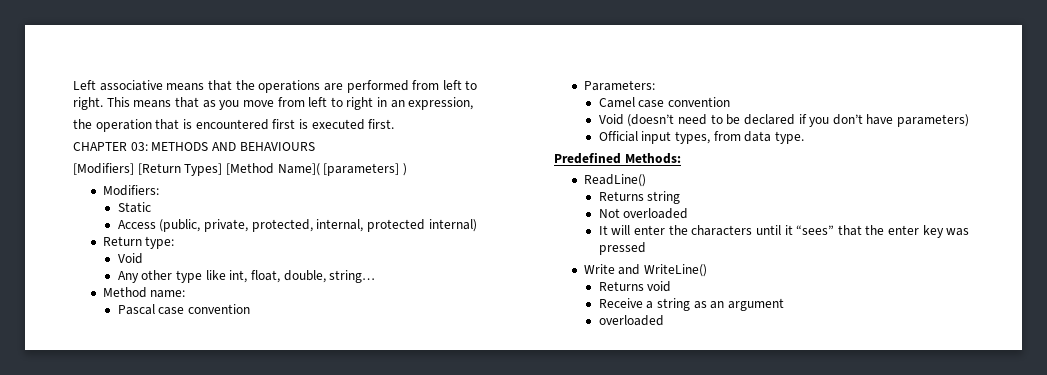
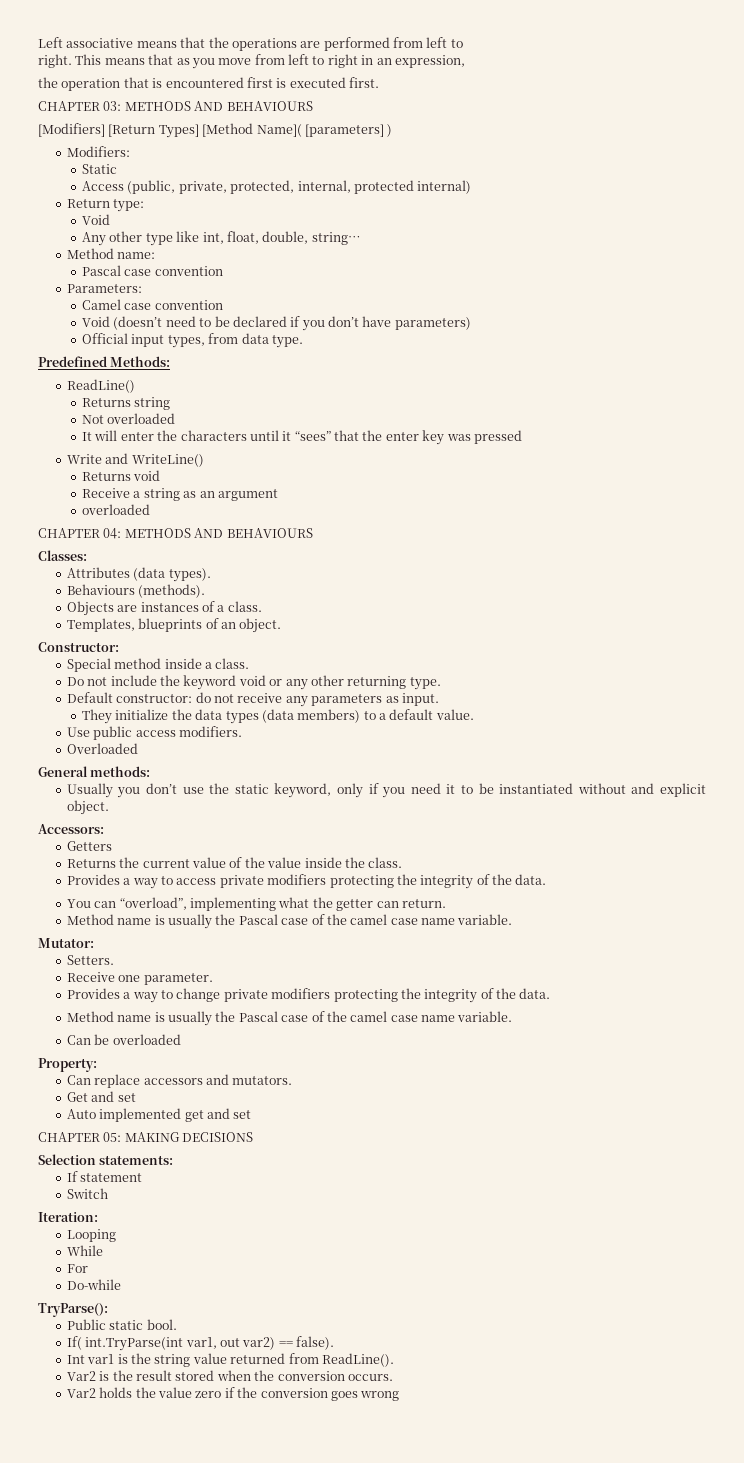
+ CHAPTER 04: METHODS AND BEHAVIOURS
+ Classes:
+ Attributes (data types).
+ Behaviours (methods).
+ Objects are instances of a class.
+ Templates, blueprints of an object.
+ Constructor:
+ Special method inside a class.
+ Do not include the keyword void or any other returning type.
+ Default constructor: do not receive any parameters as input.
+ They initialize the data types (data members) to a default value.
+ Use public access modifiers.
+ Overloaded
+ General methods:
+ Usually you don’t use the static keyword, only if you need it to be instantiated without and explicit object.
+ Accessors:
+ Getters
+ Returns the current value of the value inside the class.
+ Provides a way to access private modifiers protecting the integrity of the data.
+ You can “overload”, implementing what the getter can return.
+ Method name is usually the Pascal case of the camel case name variable.
+ Mutator:
+ Setters.
+ Receive one parameter.
+ Provides a way to change private modifiers protecting the integrity of the data.
+ Method name is usually the Pascal case of the camel case name variable.
+ Can be overloaded
+ Property:
+ Can replace accessors and mutators.
+ Get and set
+ Auto implemented get and set
+ CHAPTER 05: MAKING DECISIONS
+ Selection statements:
+ If statement
+ Switch
+ Iteration:
+ Looping
+ While
+ For
+ Do-while
+ TryParse():
+ Public static bool.
+ If( int.TryParse(int var1, out var2) == false).
+ Int var1 is the string value returned from ReadLine().
+ Var2 is the result stored when the conversion occurs.
+ Var2 holds the value zero if the conversion goes wrong

